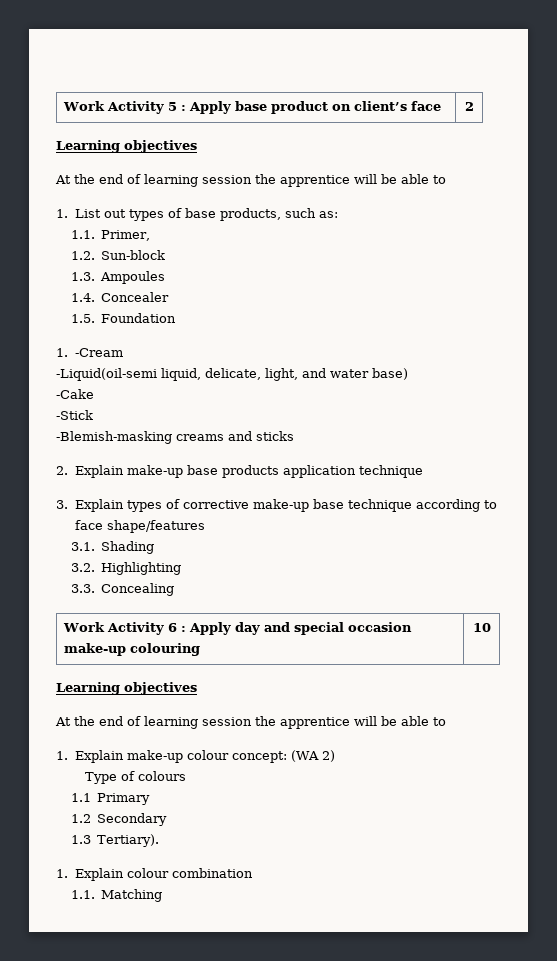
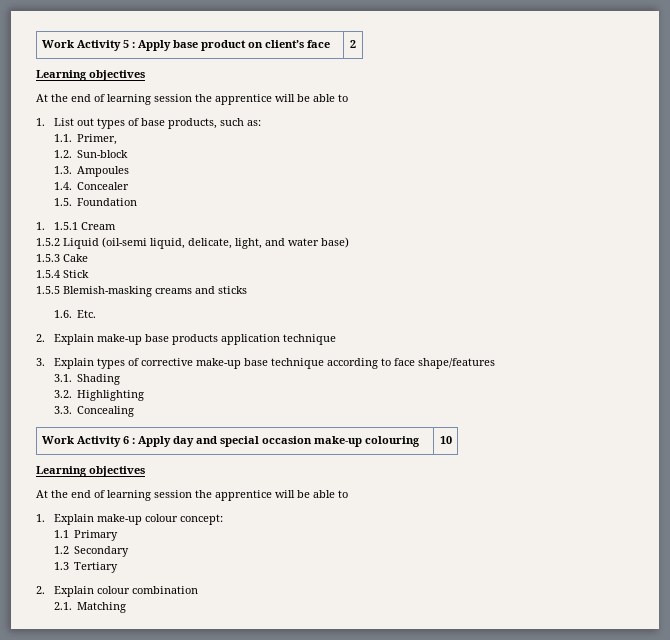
- 1. -Cream
- -Liquid(oil-semi liquid, delicate, light, and water base)
+ 1. 1.5.1 Cream
+ 1.5.2 Liquid (oil-semi liquid, delicate, light, and water base)
- -Cake
- -Stick
- -Blemish-masking creams and sticks
+ 1.5.3 Cake
+ 1.5.4 Stick
+ 1.5.5 Blemish-masking creams and sticks
+ 1.6. Etc.
- 1. Explain make-up colour concept: (WA 2)
- Type of colours
+ 1. Explain make-up colour concept:
- 1.3 Tertiary).
- 1. Explain colour combination
+ 1.3 Tertiary
+ 2. Explain colour combination
- 1.1. Matching
+ 2.1. Matching

